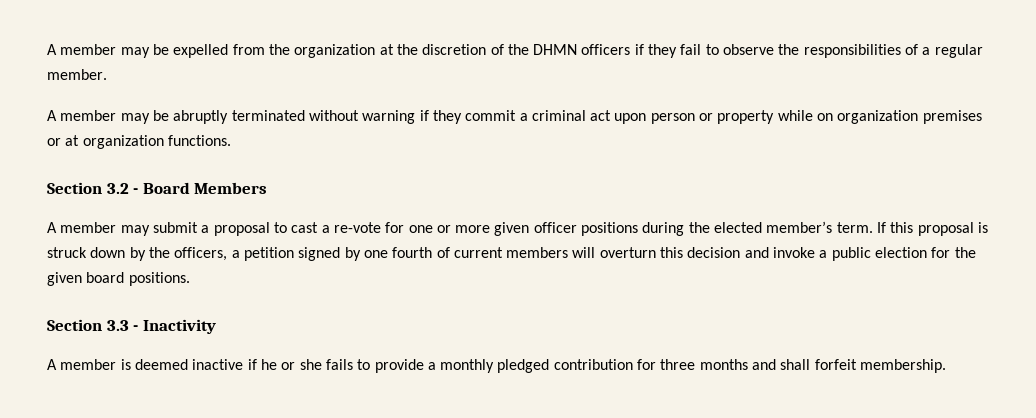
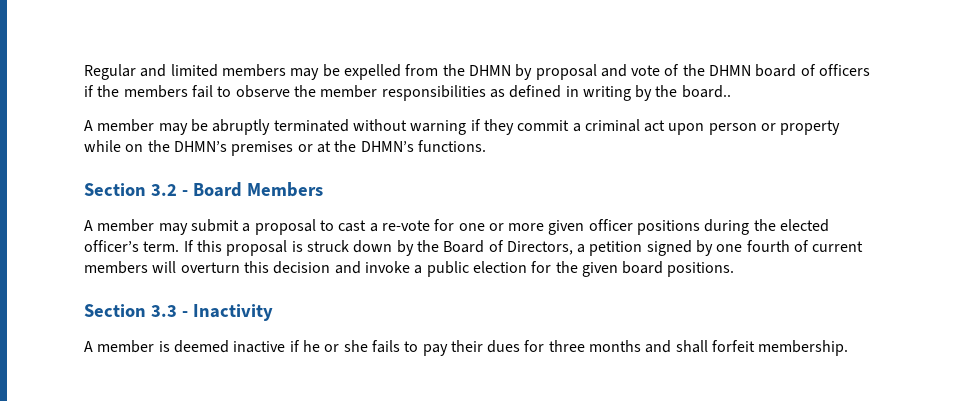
- A member may be expelled from the organization at the discretion of the DHMN officers if they fail to observe the responsibilities of a regular member.
+ Regular and limited members may be expelled from the DHMN by proposal and vote of the DHMN board of officers if the members fail to observe the member responsibilities as defined in writing by the board..
- A member may be abruptly terminated without warning if they commit a criminal act upon person or property while on organization premises or at organization functions.
+ A member may be abruptly terminated without warning if they commit a criminal act upon person or property while on the DHMN’s premises or at the DHMN’s functions.
- A member may submit a proposal to cast a re-vote for one or more given officer positions during the elected member’s term.
+ A member may submit a proposal to cast a re-vote for one or more given officer positions during the elected officer’s term.
- If this proposal is struck down by the officers, a petition signed by one fourth of current members will overturn this decision and invoke a public election for the given board positions.
+ If this proposal is struck down by the Board of Directors, a petition signed by one fourth of current members will overturn this decision and invoke a public election for the given board positions.
- A member is deemed inactive if he or she fails to provide a monthly pledged contribution for three months and shall forfeit membership.
+ A member is deemed inactive if he or she fails to pay their dues for three months and shall forfeit membership.

